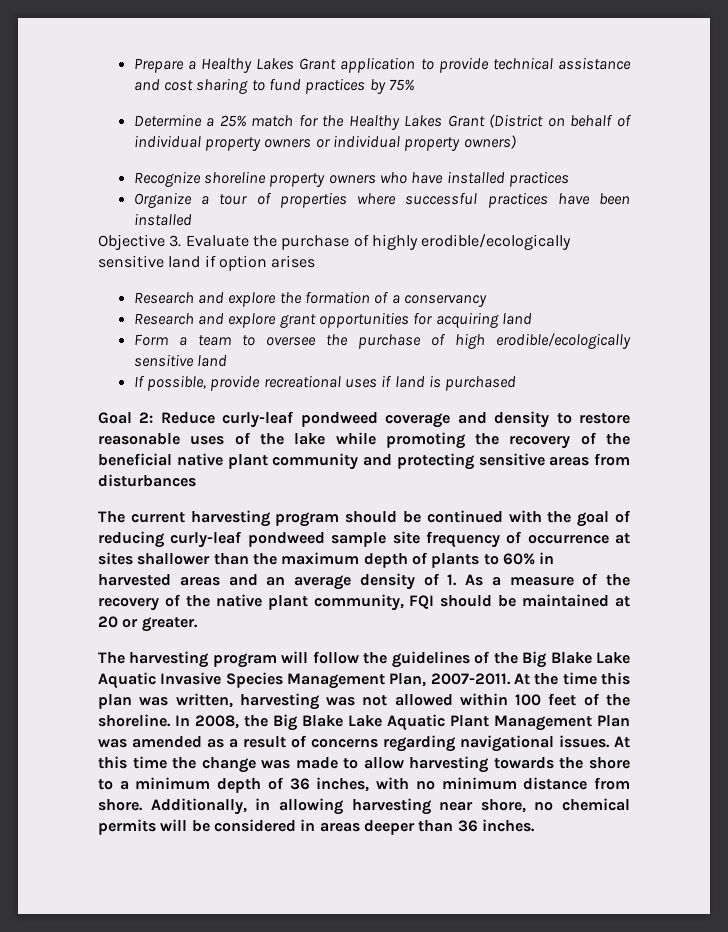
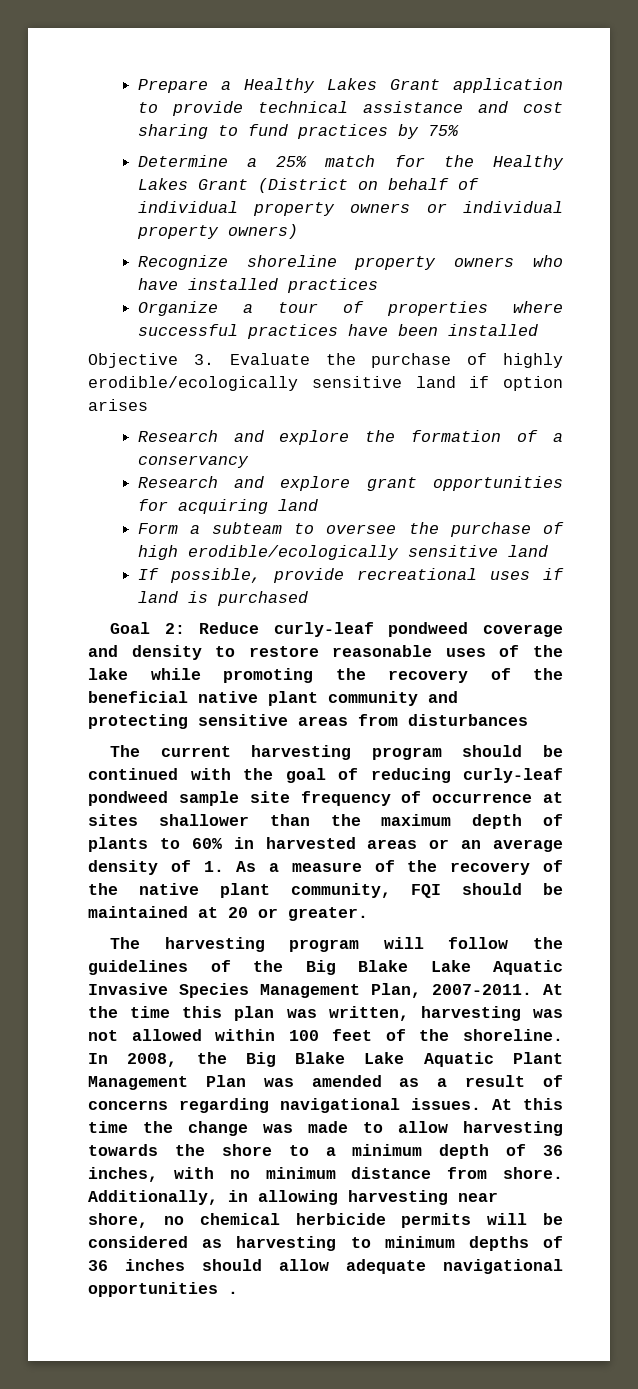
- Form a team to oversee the purchase of high erodible/ecologically sensitive land
+ Form a subteam to oversee the purchase of high erodible/ecologically sensitive land
- The current harvesting program should be continued with the goal of reducing curly-leaf pondweed sample site frequency of occurrence at sites shallower than the maximum depth of plants to 60% in harvested areas and an average density of 1. As a measure of the recovery of the native plant community, FQI should be maintained at 20 or greater.
+ The current harvesting program should be continued with the goal of reducing curly-leaf pondweed sample site frequency of occurrence at sites shallower than the maximum depth of plants to 60% in harvested areas or an average density of 1. As a measure of the recovery of the native plant community, FQI should be maintained at 20 or greater.
- Additionally, in allowing harvesting near shore, no chemical permits will be considered in areas deeper than 36 inches.
+ Additionally, in allowing harvesting near shore, no chemical herbicide permits will be considered as harvesting to minimum depths of 36 inches should allow adequate navigational opportunities .

